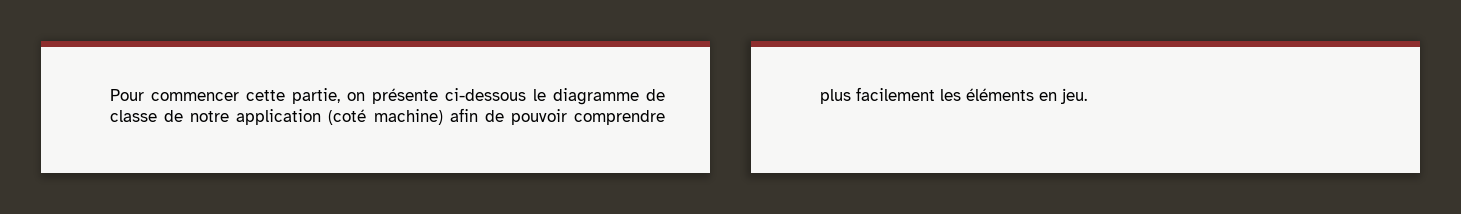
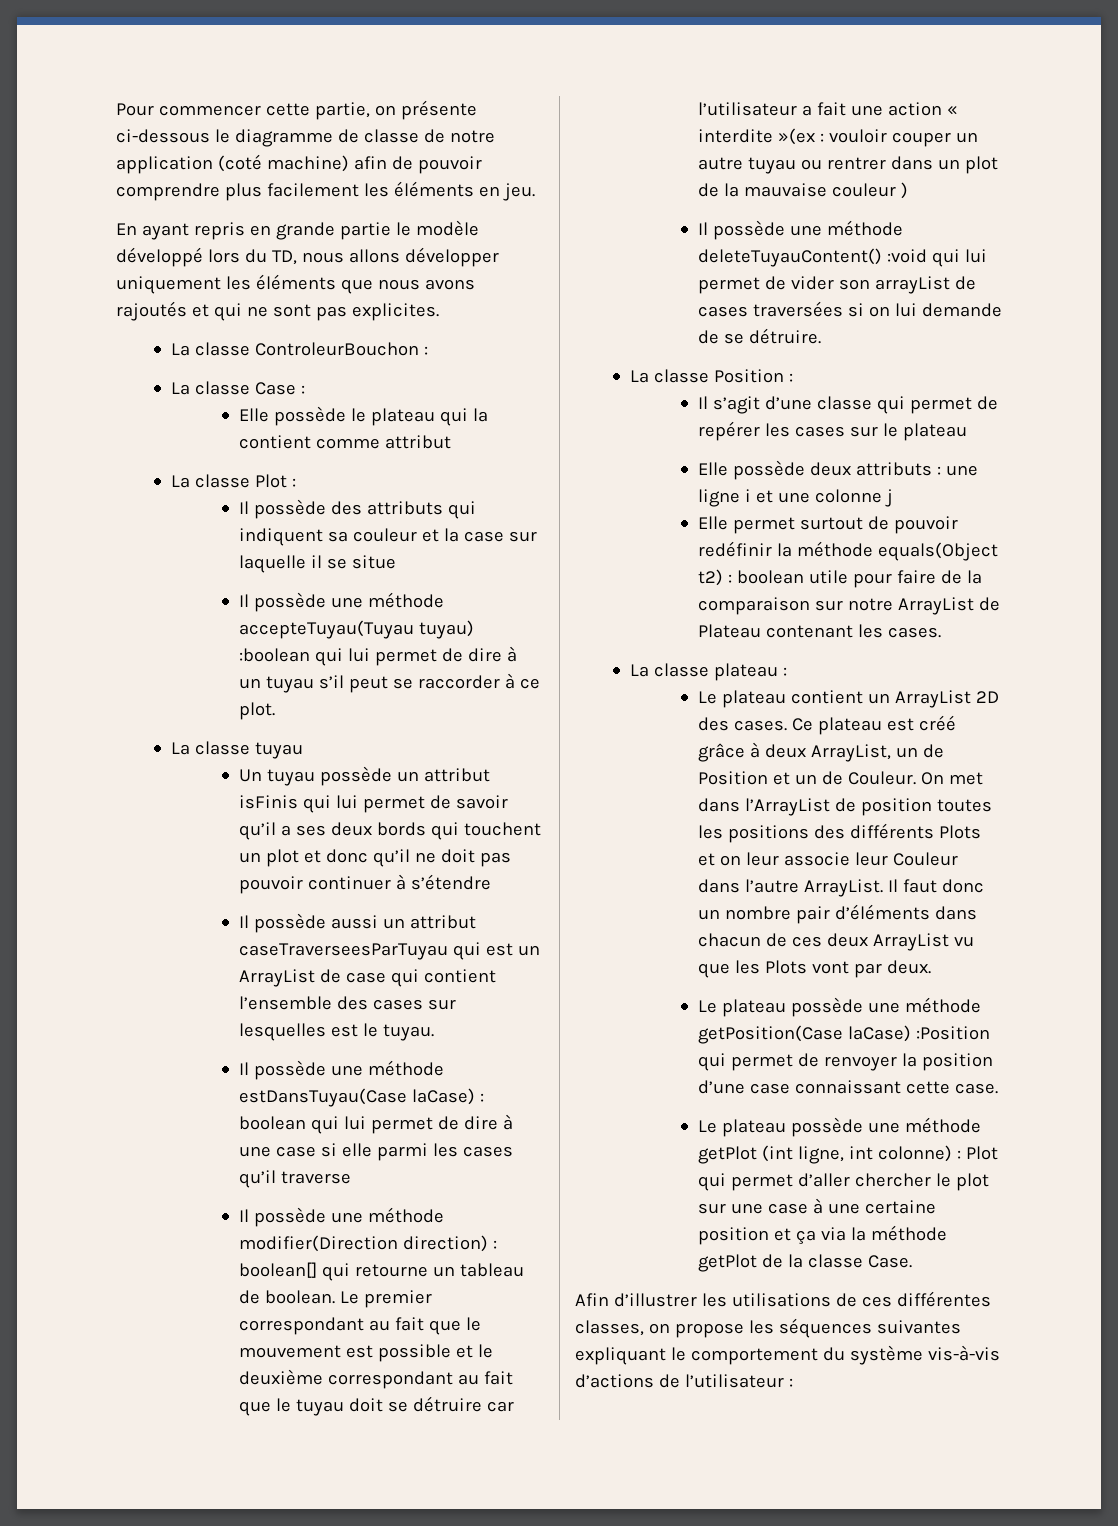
+ En ayant repris en grande partie le modèle développé lors du TD, nous allons développer uniquement les éléments que nous avons rajoutés et qui ne sont pas explicites.
+ La classe ControleurBouchon :
+ La classe Case :
+ Elle possède le plateau qui la contient comme attribut
+ La classe Plot :
+ Il possède des attributs qui indiquent sa couleur et la case sur laquelle il se situe
+ Il possède une méthode accepteTuyau(Tuyau tuyau) :boolean qui lui permet de dire à un tuyau s’il peut se raccorder à ce plot.
+ La classe tuyau
+ Un tuyau possède un attribut isFinis qui lui permet de savoir qu’il a ses deux bords qui touchent un plot et donc qu’il ne doit pas pouvoir continuer à s’étendre
+ Il possède aussi un attribut caseTraverseesParTuyau qui est un ArrayList de case qui contient l’ensemble des cases sur lesquelles est le tuyau.
+ Il possède une méthode estDansTuyau(Case laCase) : boolean qui lui permet de dire à une case si elle parmi les cases qu’il traverse
+ Il possède une méthode modifier(Direction direction) : boolean[] qui retourne un tableau de boolean. Le premier correspondant au fait que le mouvement est possible et le deuxième correspondant au fait que le tuyau doit se détruire car l’utilisateur a fait une action « interdite »(ex : vouloir couper un autre tuyau ou rentrer dans un plot de la mauvaise couleur )
+ Il possède une méthode deleteTuyauContent() :void qui lui permet de vider son arrayList de cases traversées si on lui demande de se détruire.
+ La classe Position :
+ Il s’agit d’une classe qui permet de repérer les cases sur le plateau
+ Elle possède deux attributs : une ligne i et une colonne j
+ Elle permet surtout de pouvoir redéfinir la méthode equals(Object t2) : boolean utile pour faire de la comparaison sur notre ArrayList de Plateau contenant les cases.
+ La classe plateau :
+ Le plateau contient un ArrayList 2D des cases. Ce plateau est créé grâce à deux ArrayList, un de Position et un de Couleur. On met dans l’ArrayList de position toutes les positions des différents Plots et on leur associe leur Couleur dans l’autre ArrayList. Il faut donc un nombre pair d’éléments dans chacun de ces deux ArrayList vu que les Plots vont par deux.
+ Le plateau possède une méthode getPosition(Case laCase) :Position qui permet de renvoyer la position d’une case connaissant cette case.
+ Le plateau possède une méthode getPlot (int ligne, int colonne) : Plot qui permet d’aller chercher le plot sur une case à une certaine position et ça via la méthode getPlot de la classe Case.
+ Afin d’illustrer les utilisations de ces différentes classes, on propose les séquences suivantes expliquant le comportement du système vis-à-vis d’actions de l’utilisateur :

